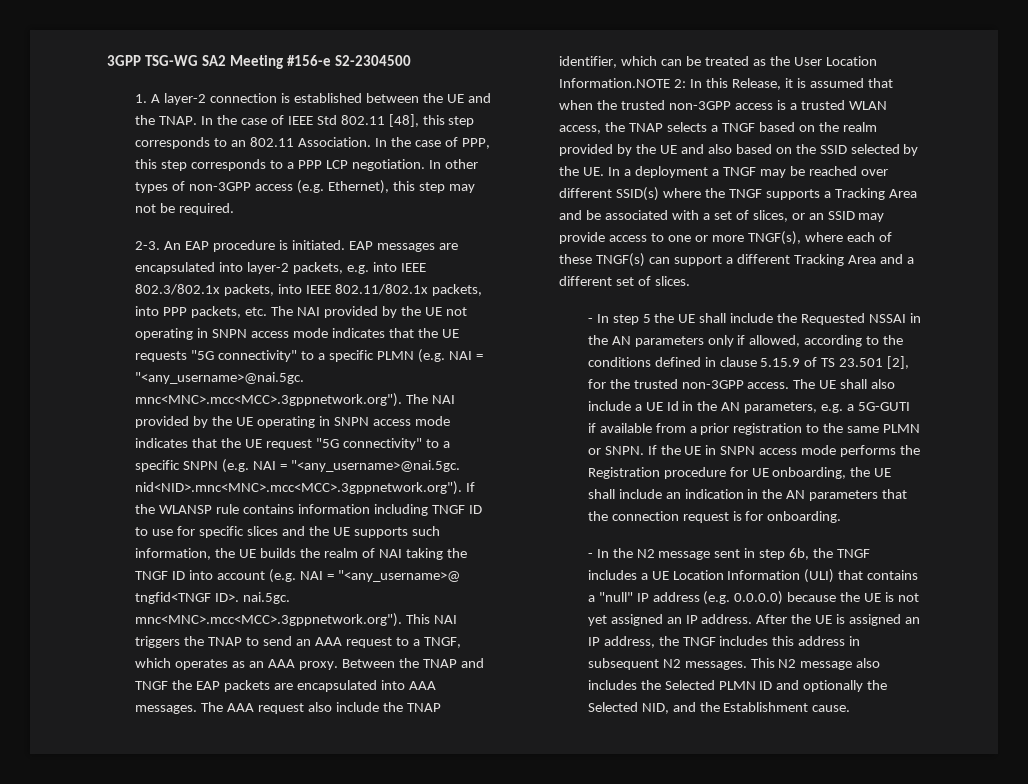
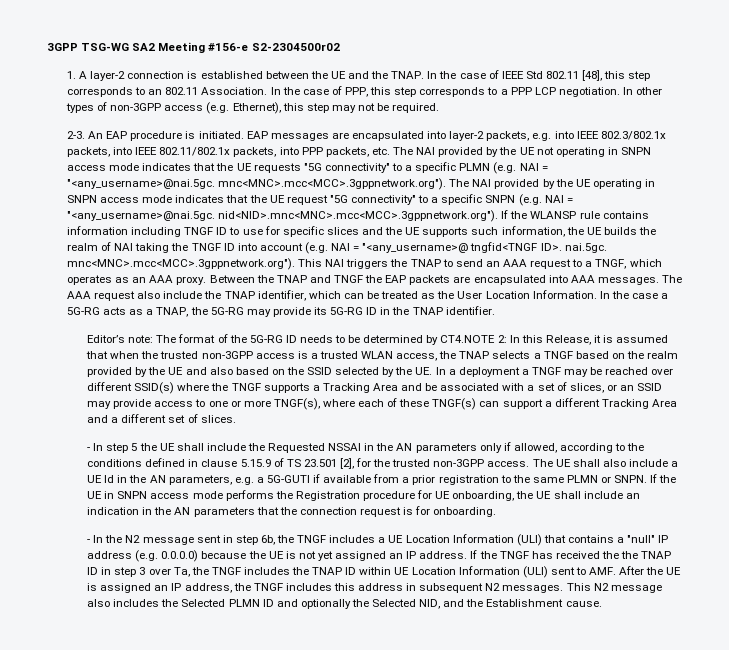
- 3GPP TSG-WG SA2 Meeting #156-e S2-2304500
+ 3GPP TSG-WG SA2 Meeting #156-e S2-2304500r02
- The AAA request also include the TNAP identifier, which can be treated as the User Location Information.NOTE 2:
+ The AAA request also include the TNAP identifier, which can be treated as the User Location Information. In the case a 5G-RG acts as a TNAP, the 5G-RG may provide its 5G-RG ID in the TNAP identifier.
+ Editor’s note: The format of the 5G-RG ID needs to be determined by CT4.NOTE 2:
- After the UE is assigned an IP address, the TNGF includes this address in subsequent N2 messages.
+ If the TNGF has received the the TNAP ID in step 3 over Ta, the TNGF includes the TNAP ID within UE Location Information (ULI) sent to AMF. After the UE is assigned an IP address, the TNGF includes this address in subsequent N2 messages.

